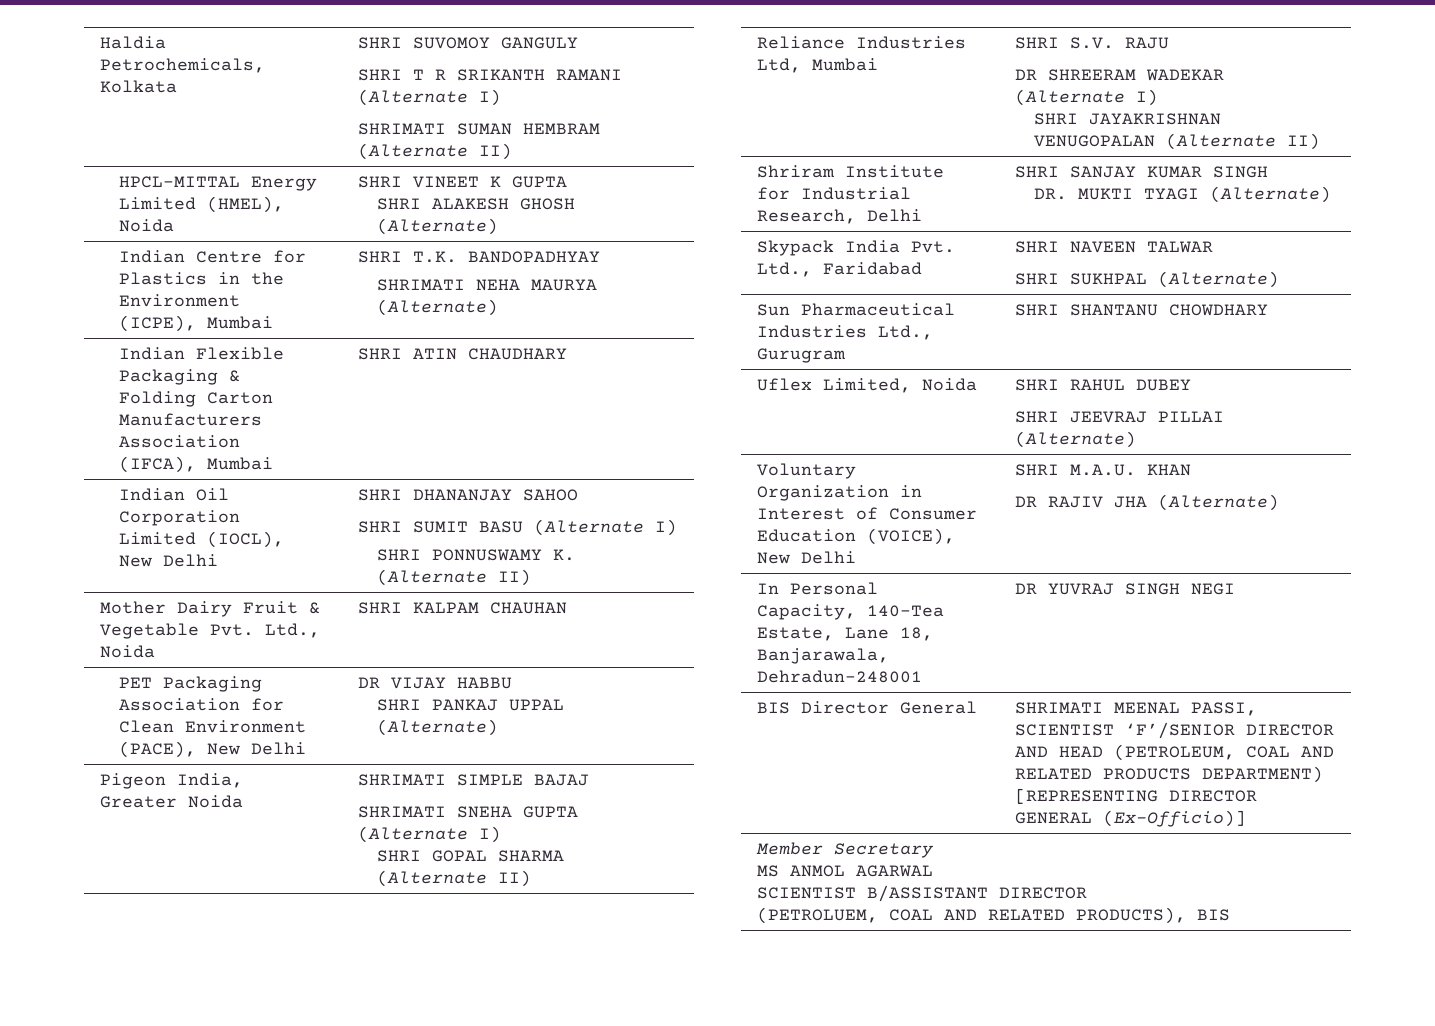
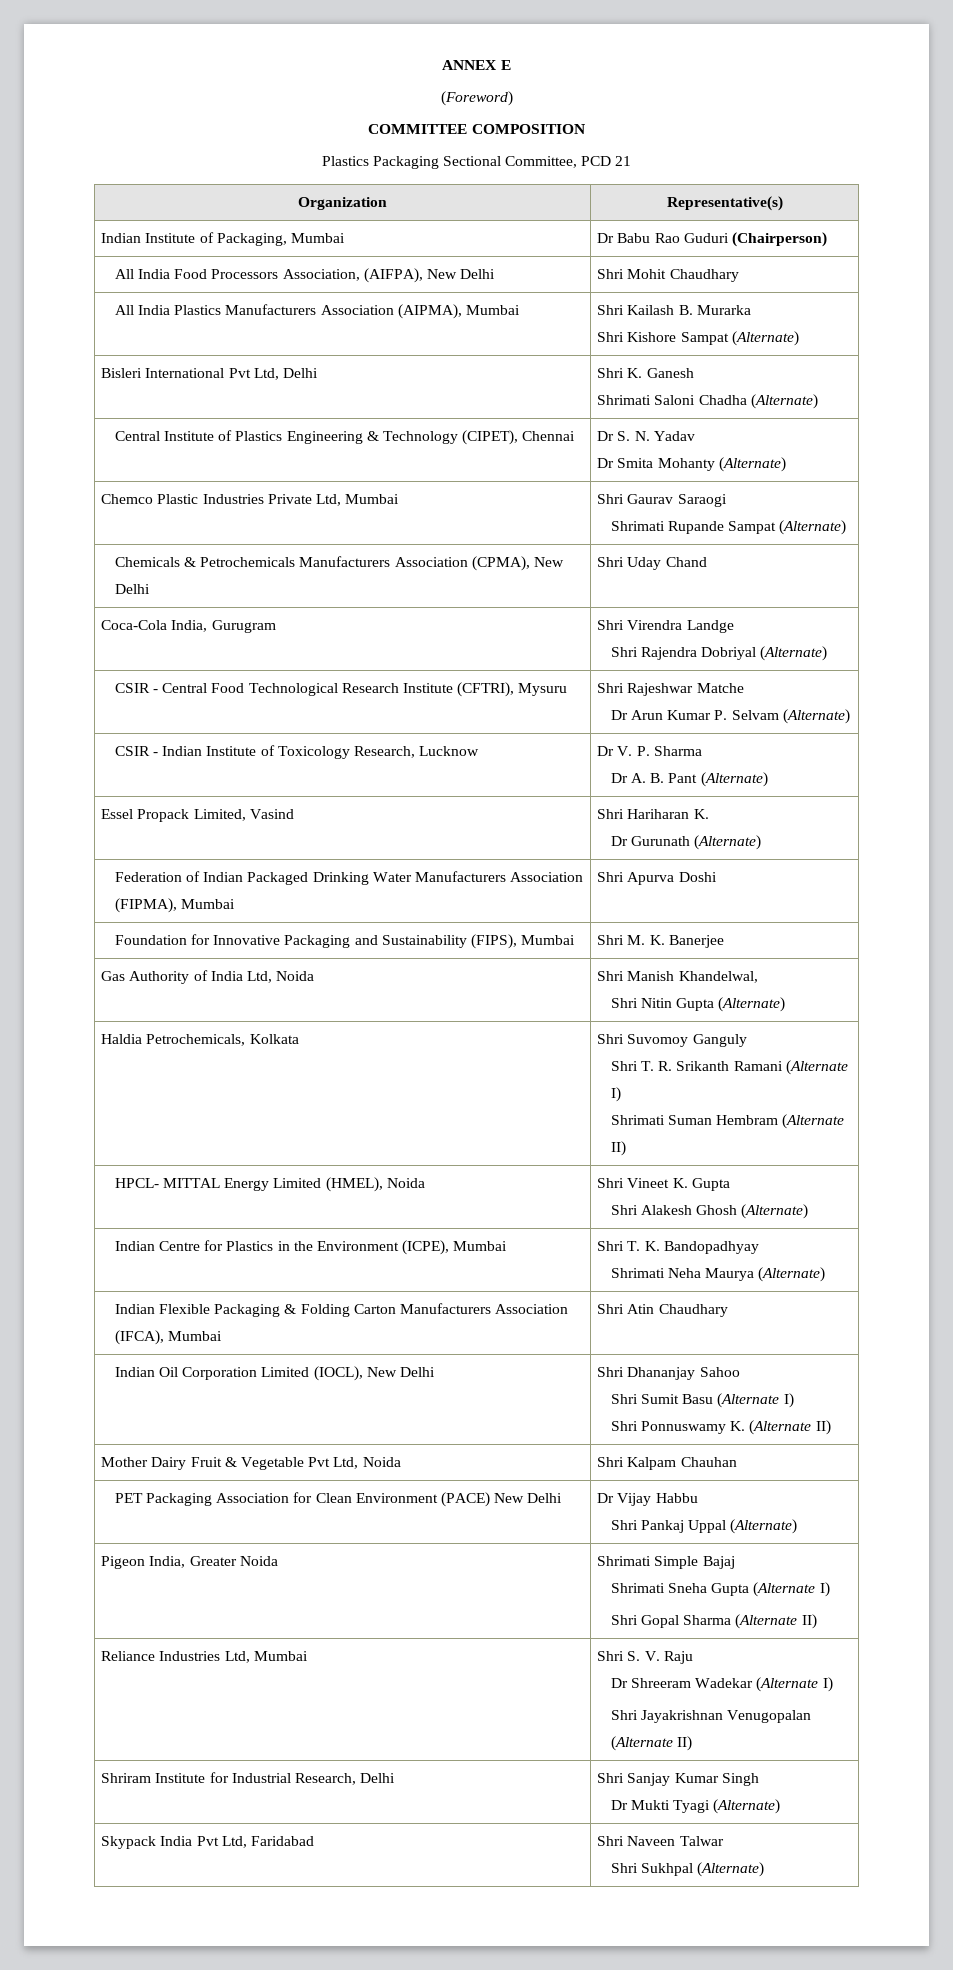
- Haldia Petrochemicals, Kolkata | SHRI SUVOMOY GANGULY
- SHRI T R SRIKANTH RAMANI (Alternate I)
- SHRIMATI SUMAN HEMBRAM (Alternate II)
- HPCL-MITTAL Energy Limited (HMEL), Noida | SHRI VINEET K GUPTA
- SHRI ALAKESH GHOSH (Alternate)
+ ANNEX E
+ (Foreword)
+ COMMITTEE COMPOSITION
+ Plastics Packaging Sectional Committee, PCD 21
+ Organization | Representative(s)
+ Indian Institute of Packaging, Mumbai | Dr Babu Rao Guduri (Chairperson)
+ All India Food Processors Association, (AIFPA), New Delhi | Shri Mohit Chaudhary
+ All India Plastics Manufacturers Association (AIPMA), Mumbai | Shri Kailash B. Murarka
+ Shri Kishore Sampat (Alternate)
+ Bisleri International Pvt Ltd, Delhi | Shri K. Ganesh
+ Shrimati Saloni Chadha (Alternate)
+ Central Institute of Plastics Engineering & Technology (CIPET), Chennai | Dr S. N. Yadav
+ Dr Smita Mohanty (Alternate)
+ Chemco Plastic Industries Private Ltd, Mumbai | Shri Gaurav Saraogi
+ Shrimati Rupande Sampat (Alternate)
+ Chemicals & Petrochemicals Manufacturers Association (CPMA), New Delhi | Shri Uday Chand
+ Coca-Cola India, Gurugram | Shri Virendra Landge
+ Shri Rajendra Dobriyal (Alternate)
+ CSIR - Central Food Technological Research Institute (CFTRI), Mysuru | Shri Rajeshwar Matche
+ Dr Arun Kumar P. Selvam (Alternate)
+ CSIR - Indian Institute of Toxicology Research, Lucknow | Dr V. P. Sharma
+ Dr A. B. Pant (Alternate)
+ Essel Propack Limited, Vasind | Shri Hariharan K.
+ Dr Gurunath (Alternate)
+ Federation of Indian Packaged Drinking Water Manufacturers Association (FIPMA), Mumbai | Shri Apurva Doshi
+ Foundation for Innovative Packaging and Sustainability (FIPS), Mumbai | Shri M. K. Banerjee
+ Gas Authority of India Ltd, Noida | Shri Manish Khandelwal,
+ Shri Nitin Gupta (Alternate)
+ Haldia Petrochemicals, Kolkata | Shri Suvomoy Ganguly
+ Shri T. R. Srikanth Ramani (Alternate I)
+ Shrimati Suman Hembram (Alternate II)
+ HPCL- MITTAL Energy Limited (HMEL), Noida | Shri Vineet K. Gupta
+ Shri Alakesh Ghosh (Alternate)
- Indian Centre for Plastics in the Environment (ICPE), Mumbai | SHRI T.K. BANDOPADHYAY
- SHRIMATI NEHA MAURYA (Alternate)
+ Indian Centre for Plastics in the Environment (ICPE), Mumbai | Shri T. K. Bandopadhyay
+ Shrimati Neha Maurya (Alternate)
- Indian Flexible Packaging & Folding Carton Manufacturers Association (IFCA), Mumbai | SHRI ATIN CHAUDHARY
+ Indian Flexible Packaging & Folding Carton Manufacturers Association (IFCA), Mumbai | Shri Atin Chaudhary
- Indian Oil Corporation Limited (IOCL), New Delhi | SHRI DHANANJAY SAHOO
- SHRI SUMIT BASU (Alternate I)
- SHRI PONNUSWAMY K. (Alternate II)
+ Indian Oil Corporation Limited (IOCL), New Delhi | Shri Dhananjay Sahoo
+ Shri Sumit Basu (Alternate I)
+ Shri Ponnuswamy K. (Alternate II)
- Mother Dairy Fruit & Vegetable Pvt. Ltd., Noida | SHRI KALPAM CHAUHAN
+ Mother Dairy Fruit & Vegetable Pvt Ltd, Noida | Shri Kalpam Chauhan
- PET Packaging Association for Clean Environment (PACE), New Delhi | DR VIJAY HABBU
- SHRI PANKAJ UPPAL (Alternate)
+ PET Packaging Association for Clean Environment (PACE) New Delhi | Dr Vijay Habbu
+ Shri Pankaj Uppal (Alternate)
- Pigeon India, Greater Noida | SHRIMATI SIMPLE BAJAJ
- SHRIMATI SNEHA GUPTA (Alternate I)
- SHRI GOPAL SHARMA (Alternate II)
+ Pigeon India, Greater Noida | Shrimati Simple Bajaj
+ Shrimati Sneha Gupta (Alternate I)
+ Shri Gopal Sharma (Alternate II)
- Reliance Industries Ltd, Mumbai | SHRI S.V. RAJU
- DR SHREERAM WADEKAR (Alternate I)
- SHRI JAYAKRISHNAN VENUGOPALAN (Alternate II)
+ Reliance Industries Ltd, Mumbai | Shri S. V. Raju
+ Dr Shreeram Wadekar (Alternate I)
+ Shri Jayakrishnan Venugopalan (Alternate II)
- Shriram Institute for Industrial Research, Delhi | SHRI SANJAY KUMAR SINGH
- DR. MUKTI TYAGI (Alternate)
+ Shriram Institute for Industrial Research, Delhi | Shri Sanjay Kumar Singh
+ Dr Mukti Tyagi (Alternate)
- Skypack India Pvt. Ltd., Faridabad | SHRI NAVEEN TALWAR
- SHRI SUKHPAL (Alternate)
- Sun Pharmaceutical Industries Ltd., Gurugram | SHRI SHANTANU CHOWDHARY
- Uflex Limited, Noida | SHRI RAHUL DUBEY
- SHRI JEEVRAJ PILLAI (Alternate)
- Voluntary Organization in Interest of Consumer Education (VOICE), New Delhi | SHRI M.A.U. KHAN
- DR RAJIV JHA (Alternate)
- In Personal Capacity, 140-Tea Estate, Lane 18, Banjarawala, Dehradun-248001 | DR YUVRAJ SINGH NEGI
- BIS Director General | SHRIMATI MEENAL PASSI, SCIENTIST ‘F’/SENIOR DIRECTOR AND HEAD (PETROLEUM, COAL AND RELATED PRODUCTS DEPARTMENT) [REPRESENTING DIRECTOR GENERAL (Ex-Officio)]
- Member Secretary
- MS ANMOL AGARWAL
- SCIENTIST B/ASSISTANT DIRECTOR
- (PETROLUEM, COAL AND RELATED PRODUCTS), BIS
+ Skypack India Pvt Ltd, Faridabad | Shri Naveen Talwar
+ Shri Sukhpal (Alternate)

